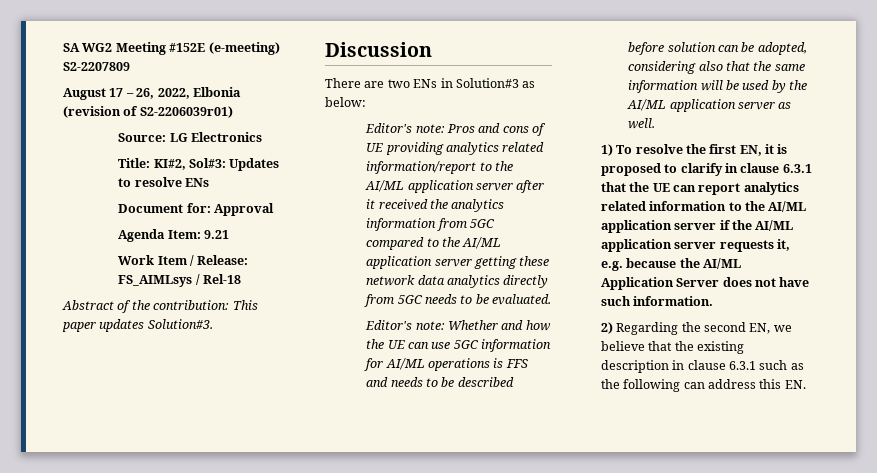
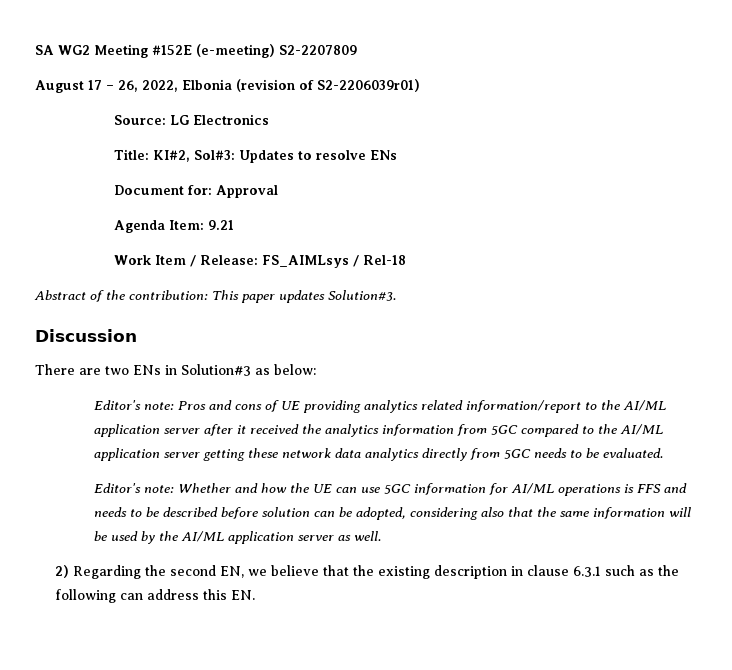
- 1) To resolve the first EN, it is proposed to clarify in clause 6.3.1 that the UE can report analytics related information to the AI/ML application server if the AI/ML application server requests it, e.g. because the AI/ML Application Server does not have such information.

